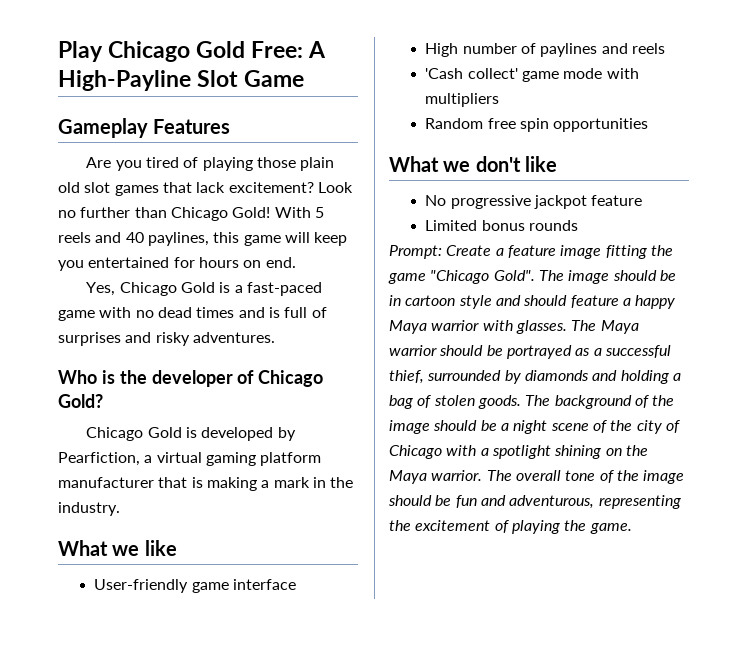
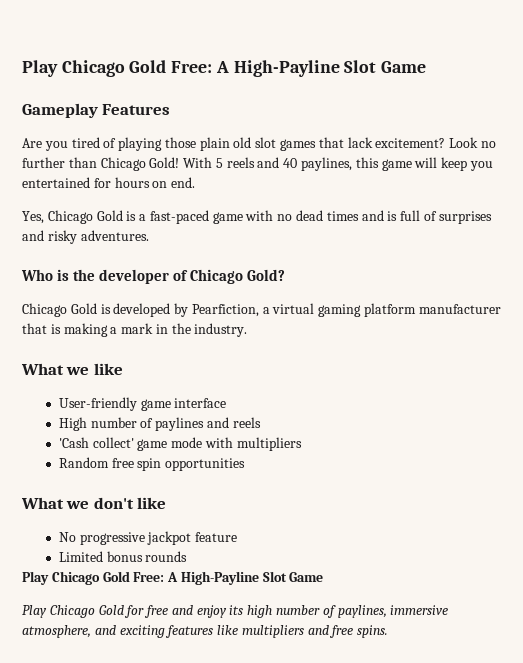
  Limited bonus rounds
- Prompt: Create a feature image fitting the game "Chicago Gold". The image should be in cartoon style and should feature a happy Maya warrior with glasses. The Maya warrior should be portrayed as a successful thief, surrounded by diamonds and holding a bag of stolen goods. The background of the image should be a night scene of the city of Chicago with a spotlight shining on the Maya warrior. The overall tone of the image should be fun and adventurous, representing the excitement of playing the game.
+ Play Chicago Gold Free: A High-Payline Slot Game
+ Play Chicago Gold for free and enjoy its high number of paylines, immersive atmosphere, and exciting features like multipliers and free spins.

